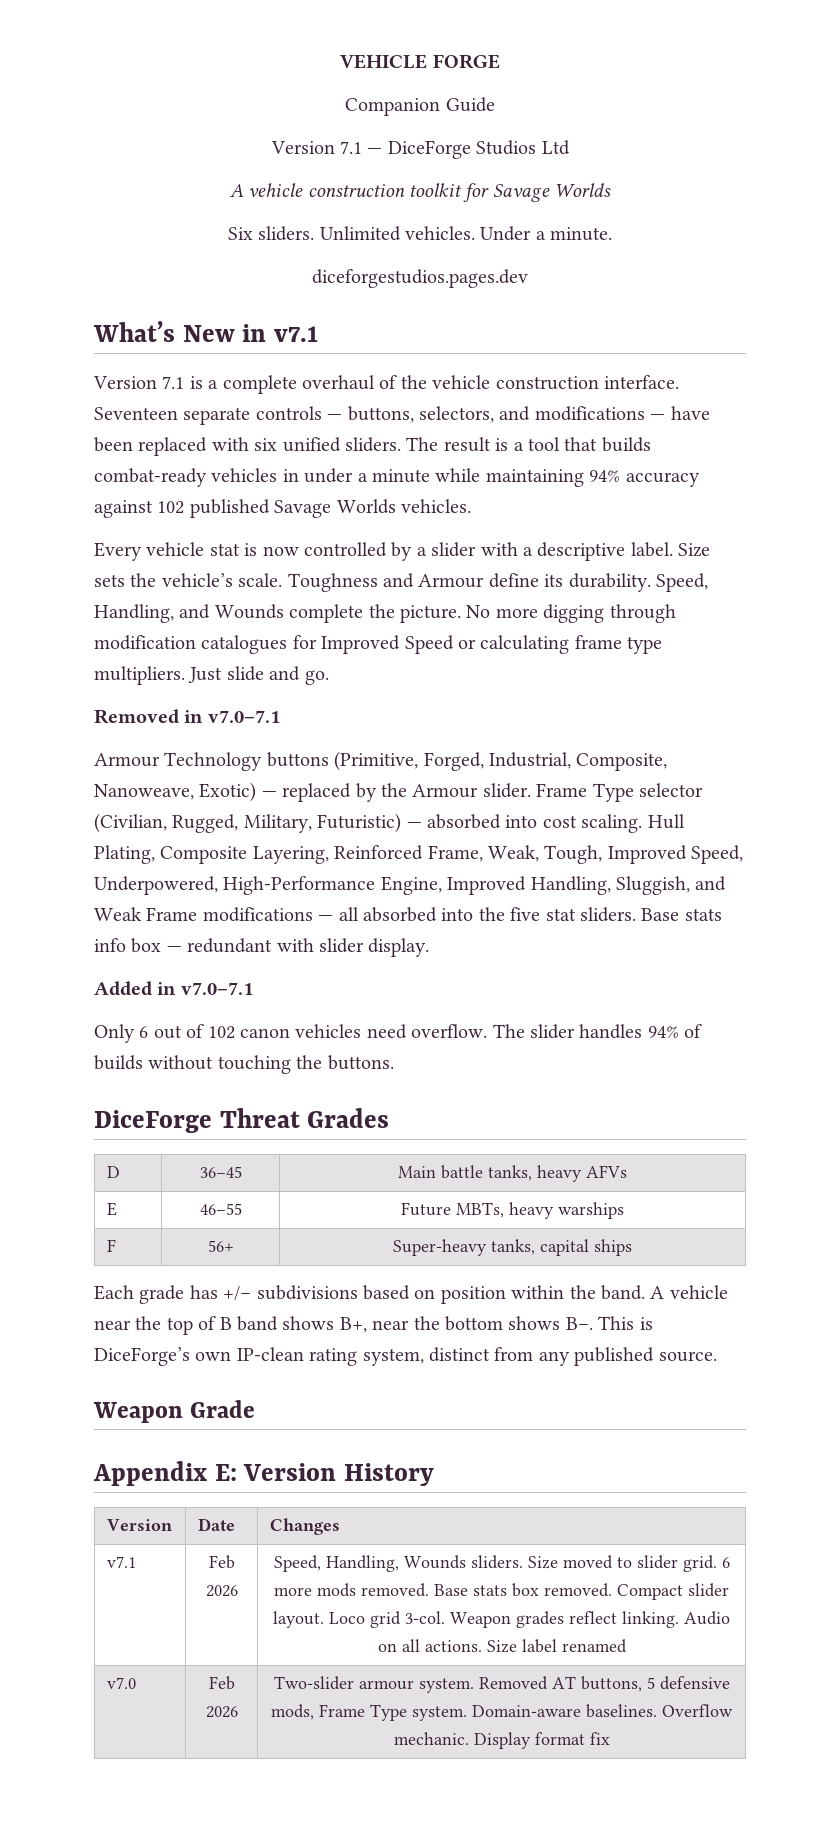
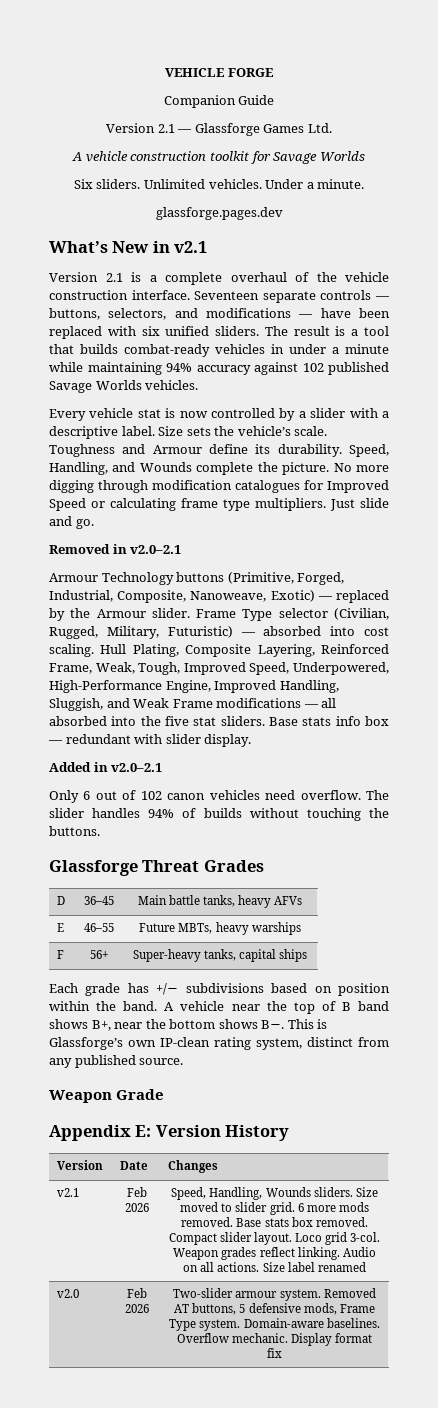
- Version 7.1 — DiceForge Studios Ltd
+ Version 2.1 — Glassforge Games Ltd.
- diceforgestudios.pages.dev
+ glassforge.pages.dev
- What’s New in v7.1
- Version 7.1 is a complete overhaul of the vehicle construction interface.
+ What’s New in v2.1
+ Version 2.1 is a complete overhaul of the vehicle construction interface.
- Removed in v7.0–7.1
+ Removed in v2.0–2.1
- Added in v7.0–7.1
+ Added in v2.0–2.1
- DiceForge Threat Grades
+ Glassforge Threat Grades
- A vehicle near the top of B band shows B+, near the bottom shows B−. This is DiceForge’s own IP-clean rating system, distinct from any published source.
+ A vehicle near the top of B band shows B+, near the bottom shows B−. This is Glassforge’s own IP-clean rating system, distinct from any published source.
- v7.1 | Feb 2026 | Speed, Handling, Wounds sliders. Size moved to slider grid. 6 more mods removed. Base stats box removed. Compact slider layout. Loco grid 3-col. Weapon grades reflect linking. Audio on all actions. Size label renamed
+ v2.1 | Feb 2026 | Speed, Handling, Wounds sliders. Size moved to slider grid. 6 more mods removed. Base stats box removed. Compact slider layout. Loco grid 3-col. Weapon grades reflect linking. Audio on all actions. Size label renamed
- v7.0 | Feb 2026 | Two-slider armour system. Removed AT buttons, 5 defensive mods, Frame Type system. Domain-aware baselines. Overflow mechanic. Display format fix
+ v2.0 | Feb 2026 | Two-slider armour system. Removed AT buttons, 5 defensive mods, Frame Type system. Domain-aware baselines. Overflow mechanic. Display format fix

